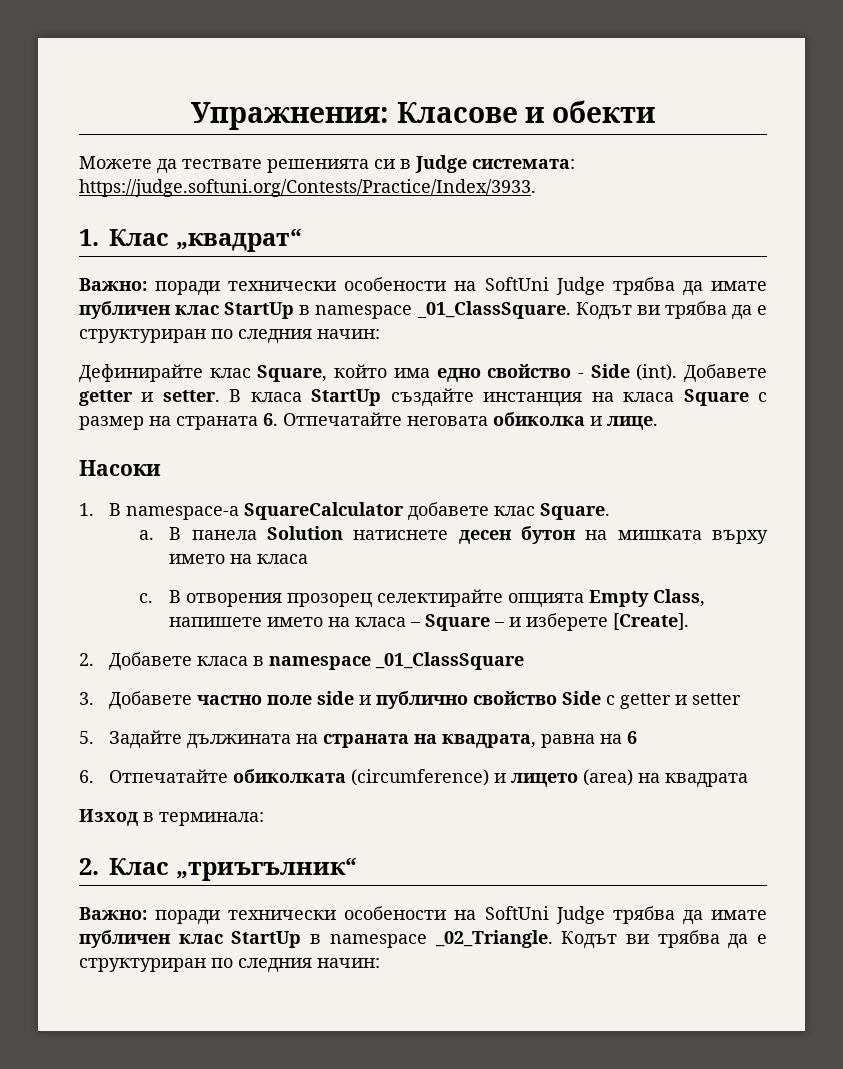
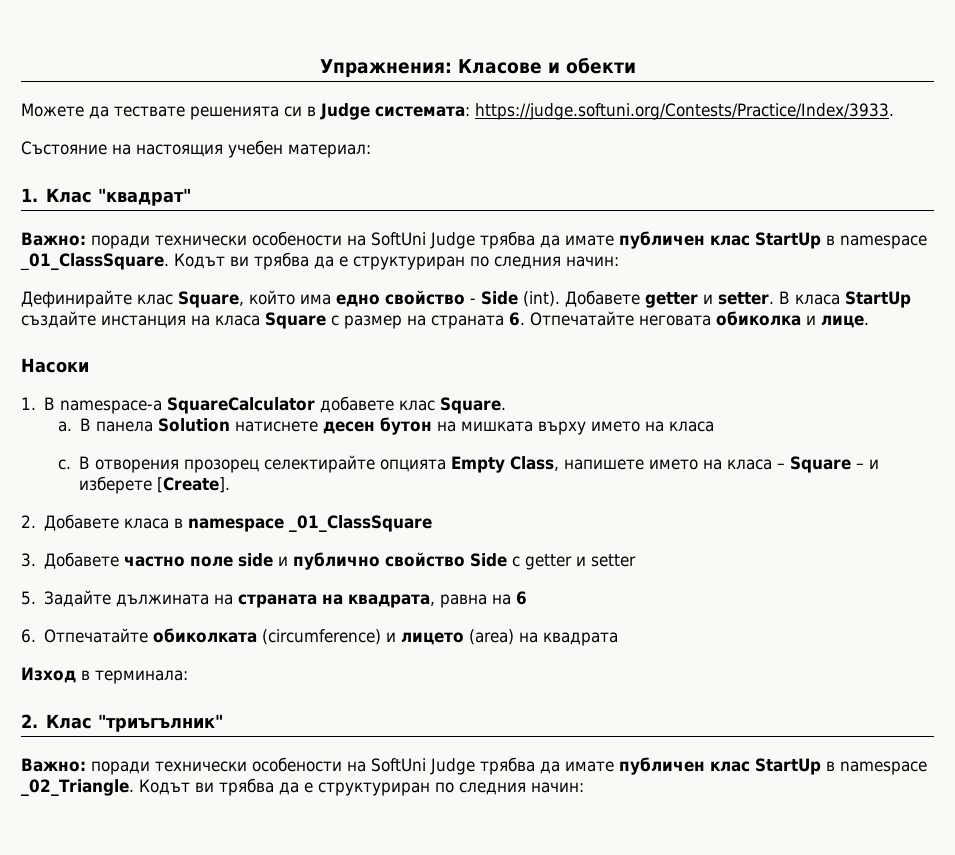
+ Състояние на настоящия учебен материал:
- 1. Клас „квадрат“
+ 1. Клас "квадрат"
- 2. Клас „триъгълник“
+ 2. Клас "триъгълник"

